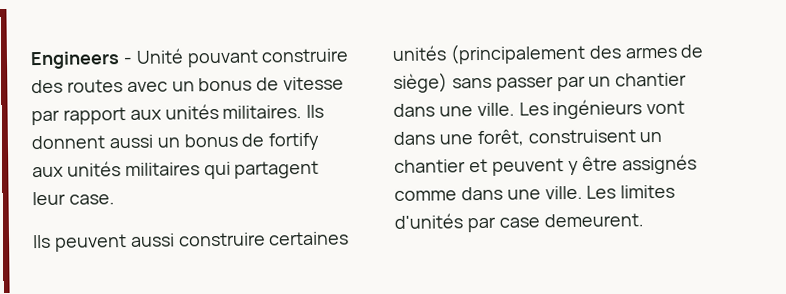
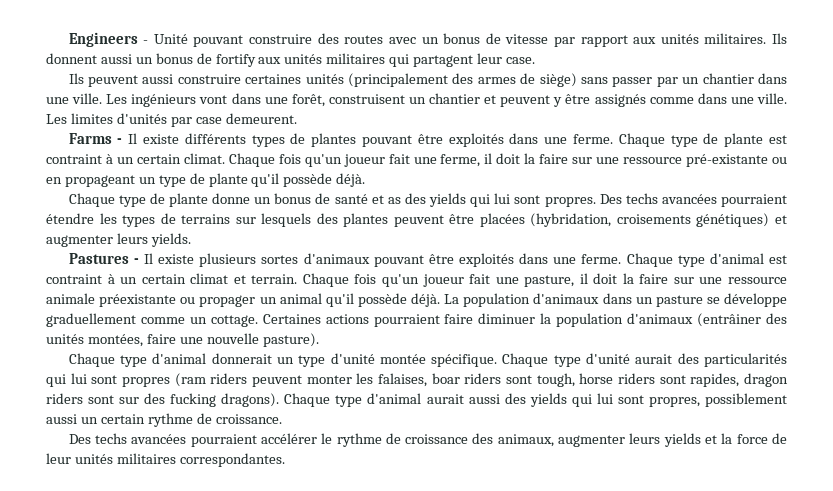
+ Farms - Il existe différents types de plantes pouvant être exploités dans une ferme. Chaque type de plante est contraint à un certain climat. Chaque fois qu'un joueur fait une ferme, il doit la faire sur une ressource pré-existante ou en propageant un type de plante qu'il possède déjà.
+ Chaque type de plante donne un bonus de santé et as des yields qui lui sont propres. Des techs avancées pourraient étendre les types de terrains sur lesquels des plantes peuvent être placées (hybridation, croisements génétiques) et augmenter leurs yields.
+ Pastures - Il existe plusieurs sortes d'animaux pouvant être exploités dans une ferme. Chaque type d'animal est contraint à un certain climat et terrain. Chaque fois qu'un joueur fait une pasture, il doit la faire sur une ressource animale préexistante ou propager un animal qu'il possède déjà. La population d'animaux dans un pasture se développe graduellement comme un cottage. Certaines actions pourraient faire diminuer la population d'animaux (entrâiner des unités montées, faire une nouvelle pasture).
+ Chaque type d'animal donnerait un type d'unité montée spécifique. Chaque type d'unité aurait des particularités qui lui sont propres (ram riders peuvent monter les falaises, boar riders sont tough, horse riders sont rapides, dragon riders sont sur des fucking dragons). Chaque type d'animal aurait aussi des yields qui lui sont propres, possiblement aussi un certain rythme de croissance.
+ Des techs avancées pourraient accélérer le rythme de croissance des animaux, augmenter leurs yields et la force de leur unités militaires correspondantes.

